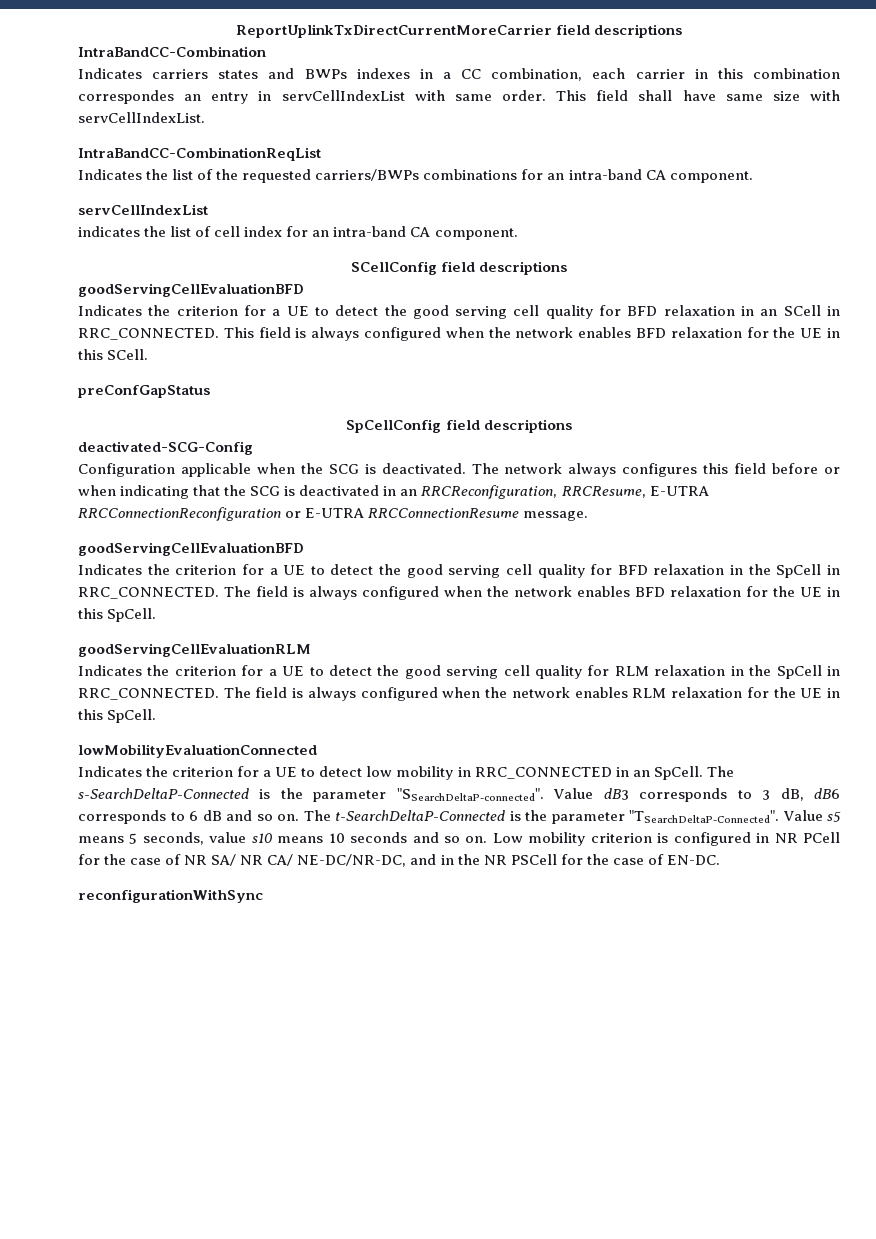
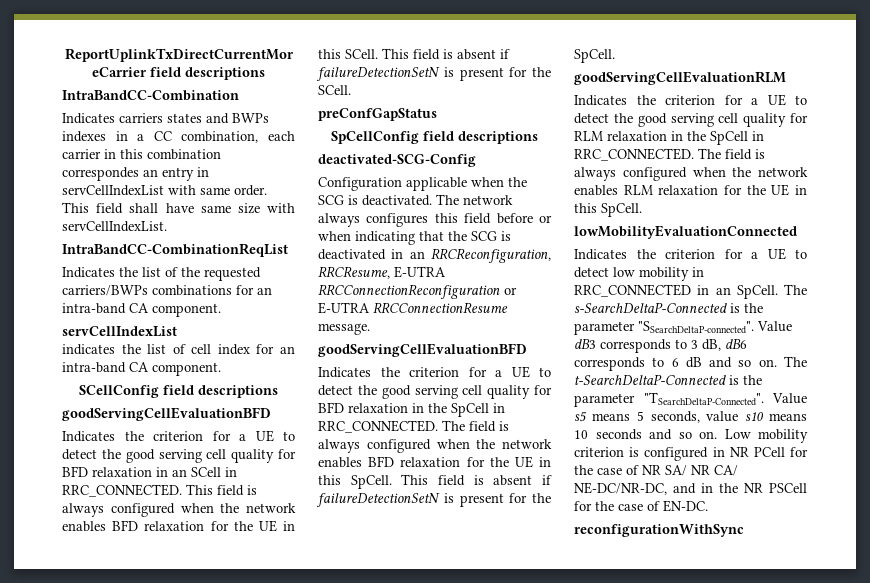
+ This field is absent if failureDetectionSetN is present for the SCell.
+ This field is absent if failureDetectionSetN is present for the SpCell.

